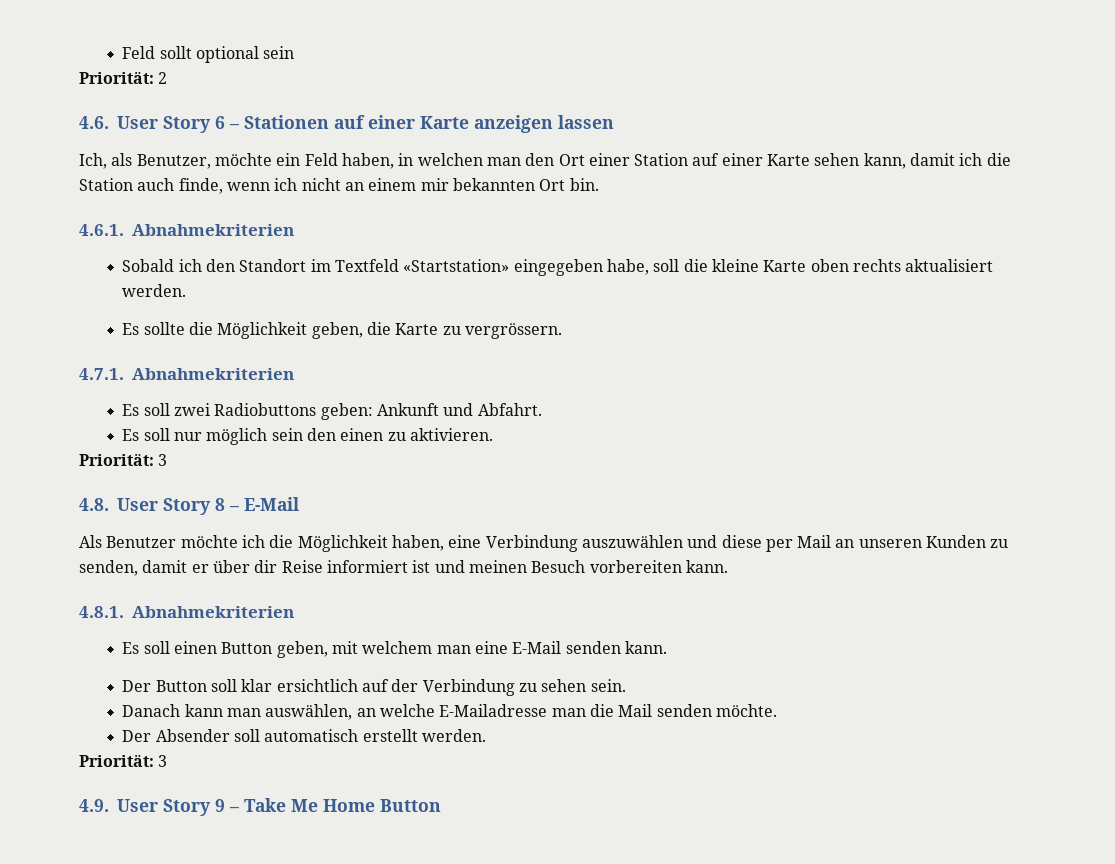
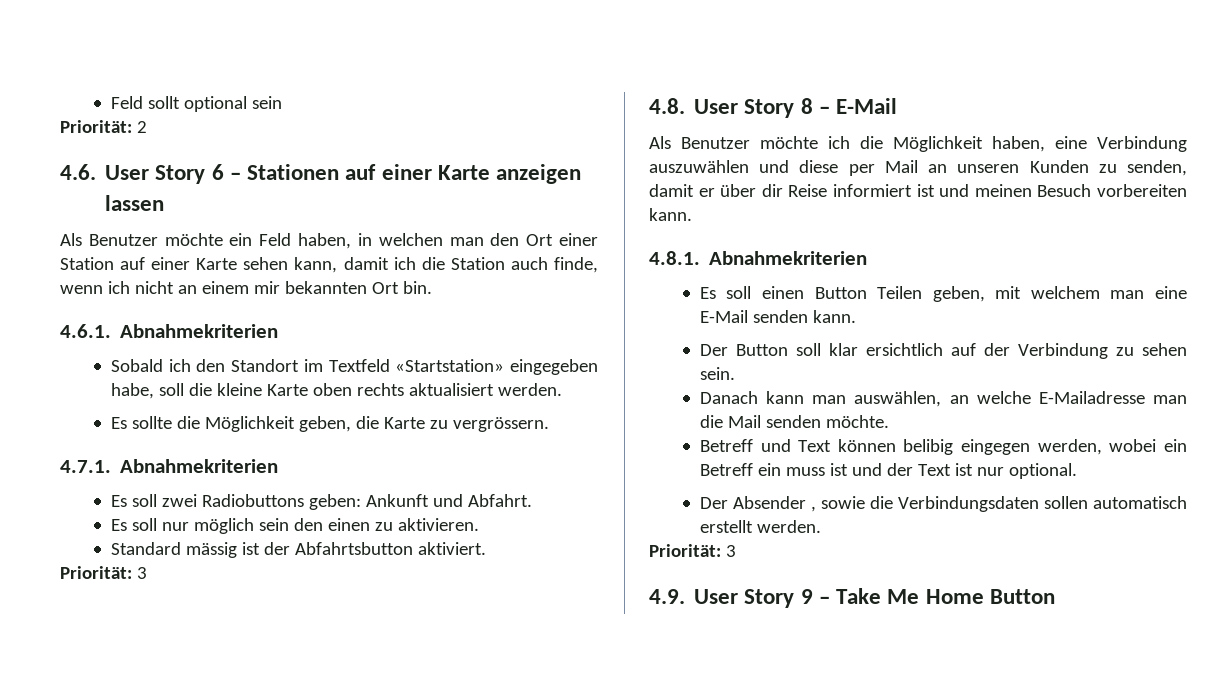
- Ich, als Benutzer, möchte ein Feld haben, in welchen man den Ort einer Station auf einer Karte sehen kann, damit ich die Station auch finde, wenn ich nicht an einem mir bekannten Ort bin.
+ Als Benutzer möchte ein Feld haben, in welchen man den Ort einer Station auf einer Karte sehen kann, damit ich die Station auch finde, wenn ich nicht an einem mir bekannten Ort bin.
+ Standard mässig ist der Abfahrtsbutton aktiviert.
- Es soll einen Button geben, mit welchem man eine E-Mail senden kann.
+ Es soll einen Button Teilen geben, mit welchem man eine E-Mail senden kann.
- Der Absender soll automatisch erstellt werden.
+ Betreff und Text können belibig eingegen werden, wobei ein Betreff ein muss ist und der Text ist nur optional.
+ Der Absender , sowie die Verbindungsdaten sollen automatisch erstellt werden.

